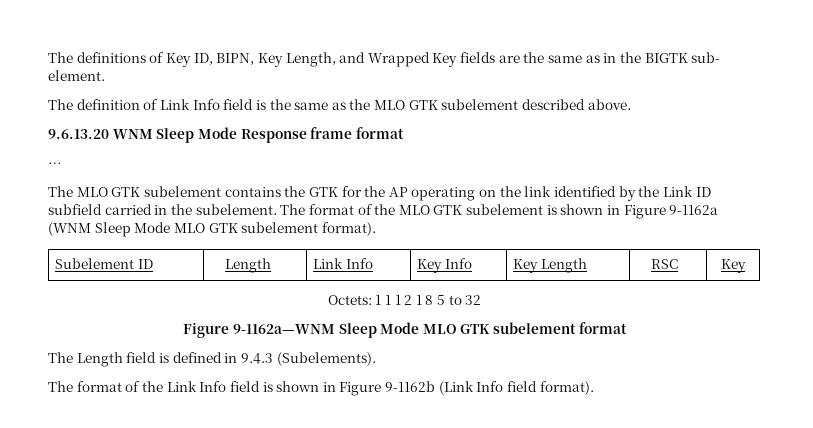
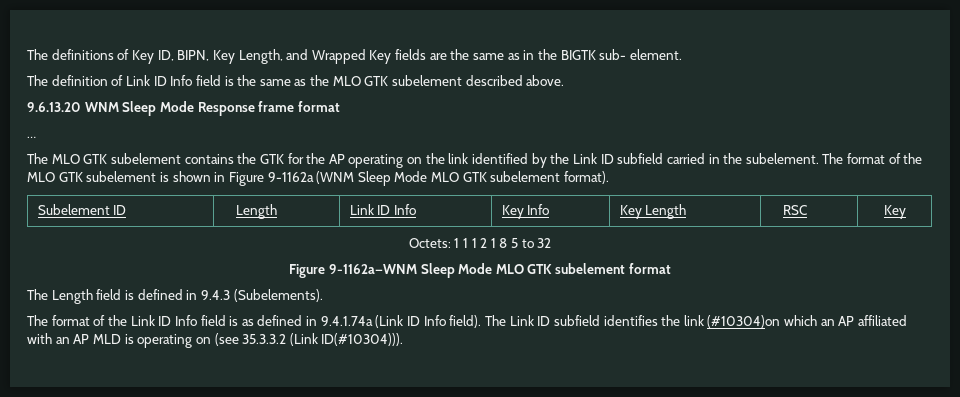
- The definition of Link Info field is the same as the MLO GTK subelement described above.
+ The definition of Link ID Info field is the same as the MLO GTK subelement described above.
- Subelement ID | Length | Link Info | Key Info | Key Length | RSC | Key
+ Subelement ID | Length | Link ID Info | Key Info | Key Length | RSC | Key
- The format of the Link Info field is shown in Figure 9-1162b (Link Info field format).
+ The format of the Link ID Info field is as defined in 9.4.1.74a (Link ID Info field). The Link ID subfield identifies the link (#10304)on which an AP affiliated with an AP MLD is operating on (see 35.3.3.2 (Link ID(#10304))).

